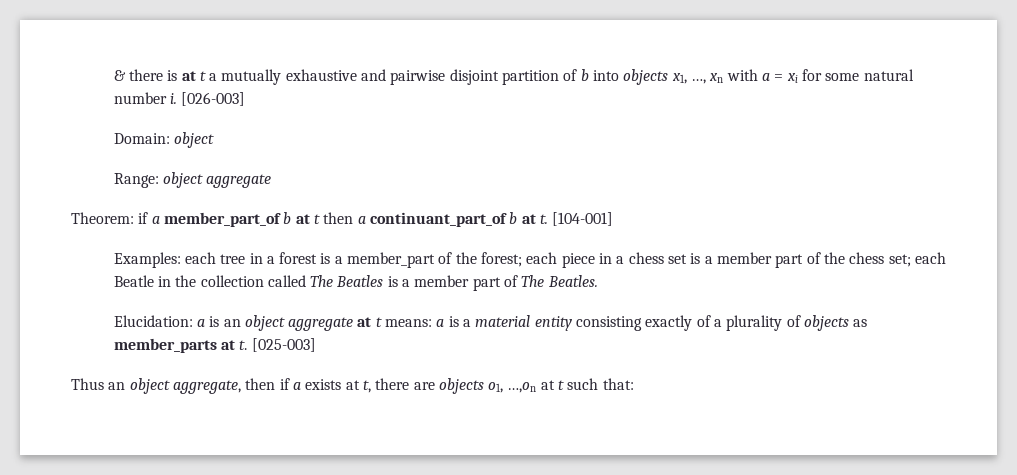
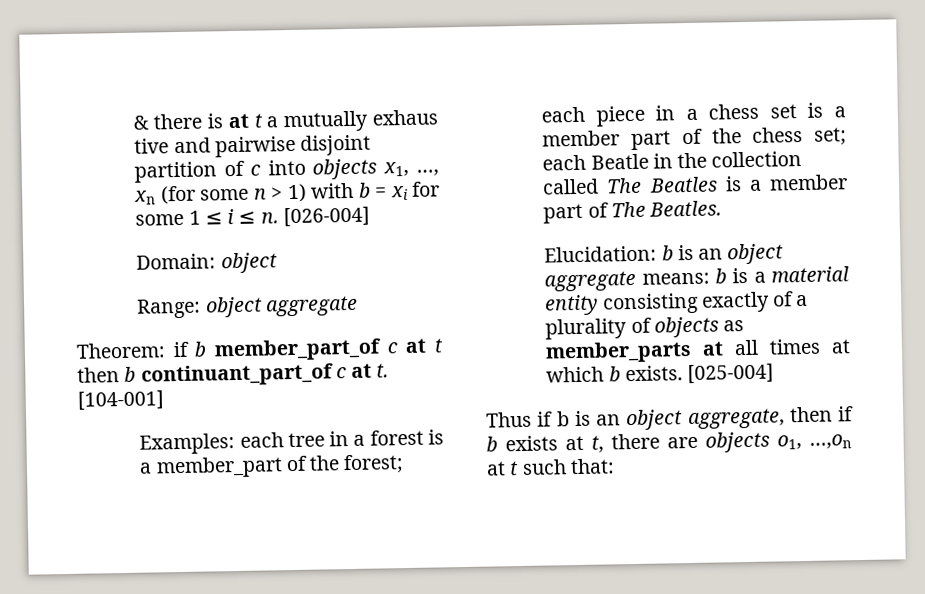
- & there is at t a mutually exhaustive and pairwise disjoint partition of b into objects x1, …, xn with a = xi for some natural number i. [026-003]
+ & there is at t a mutually exhaus tive and pairwise disjoint partition of c into objects x1, …, xn (for some n > 1) with b = xi for some 1 ≤ i ≤ n. [026-004]
- Theorem: if a member_part_of b at t then a continuant_part_of b at t.
+ Theorem: if b member_part_of c at t then b continuant_part_of c at t.
- Elucidation: a is an object aggregate at t means: a is a material entity consisting exactly of a plurality of objects as member_parts at t. [025-003]
- Thus an object aggregate, then if a exists at t, there are objects o1, …,on at t such that:
+ Elucidation: b is an object aggregate means: b is a material entity consisting exactly of a plurality of objects as member_parts at all times at which b exists. [025-004]
+ Thus if b is an object aggregate, then if b exists at t, there are objects o1, …,on at t such that:

